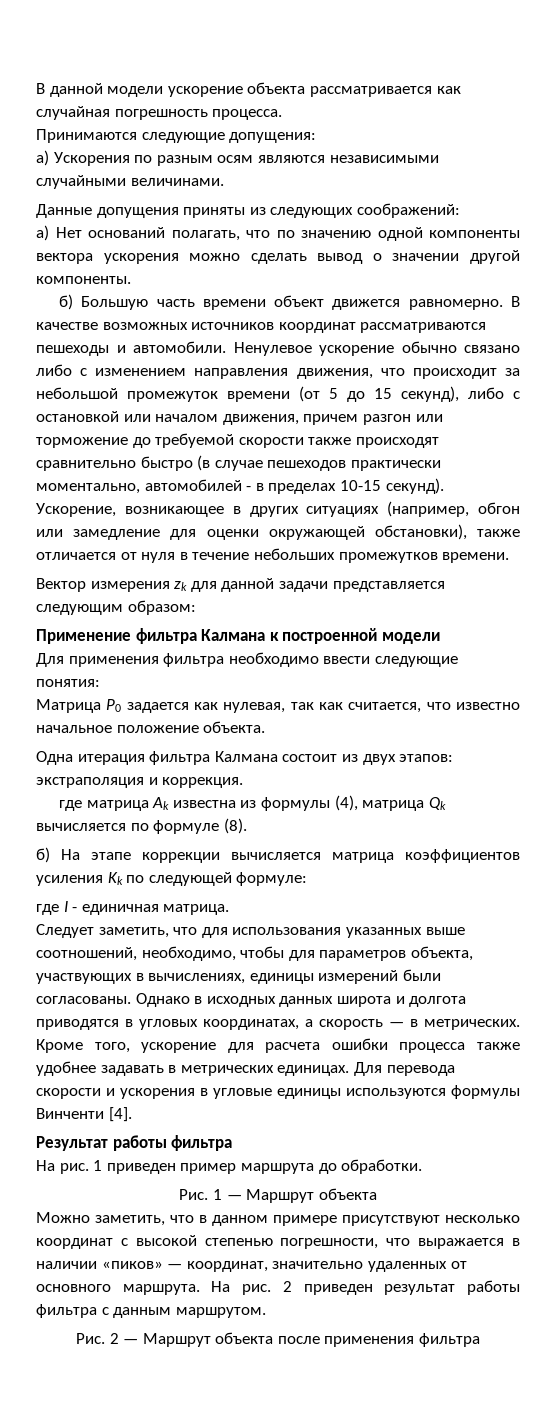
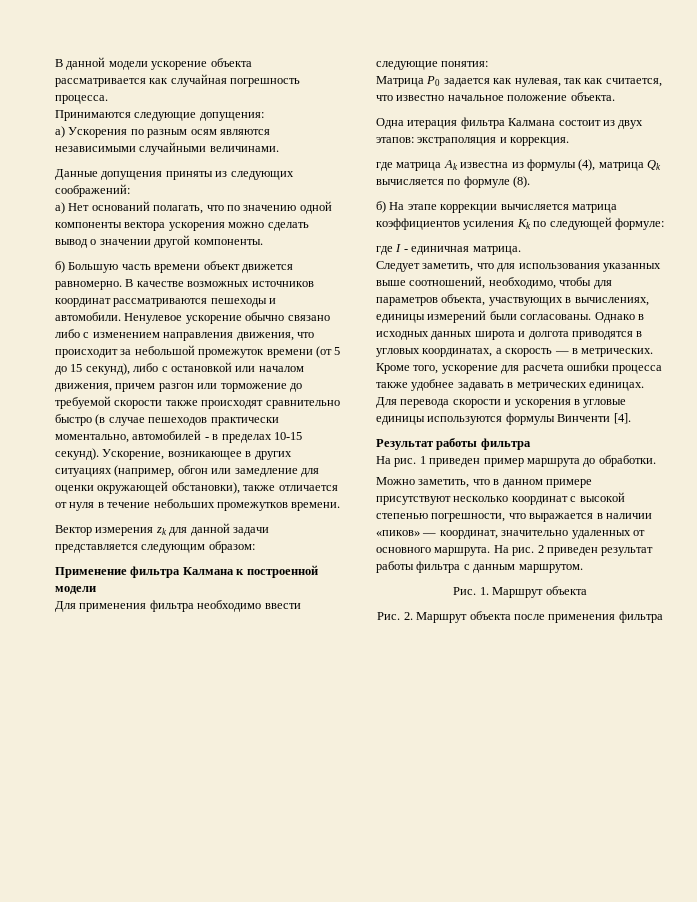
- Рис. 1 — Маршрут объекта
- Рис. 2 — Маршрут объекта после применения фильтра
+ Рис. 1. Маршрут объекта
+ Рис. 2. Маршрут объекта после применения фильтра

